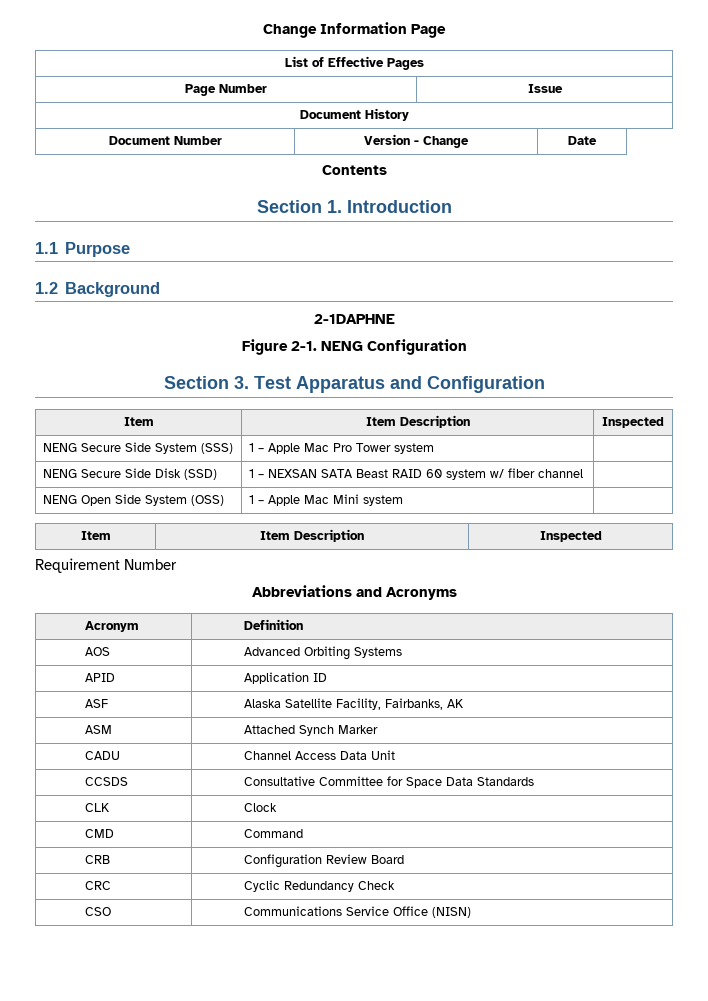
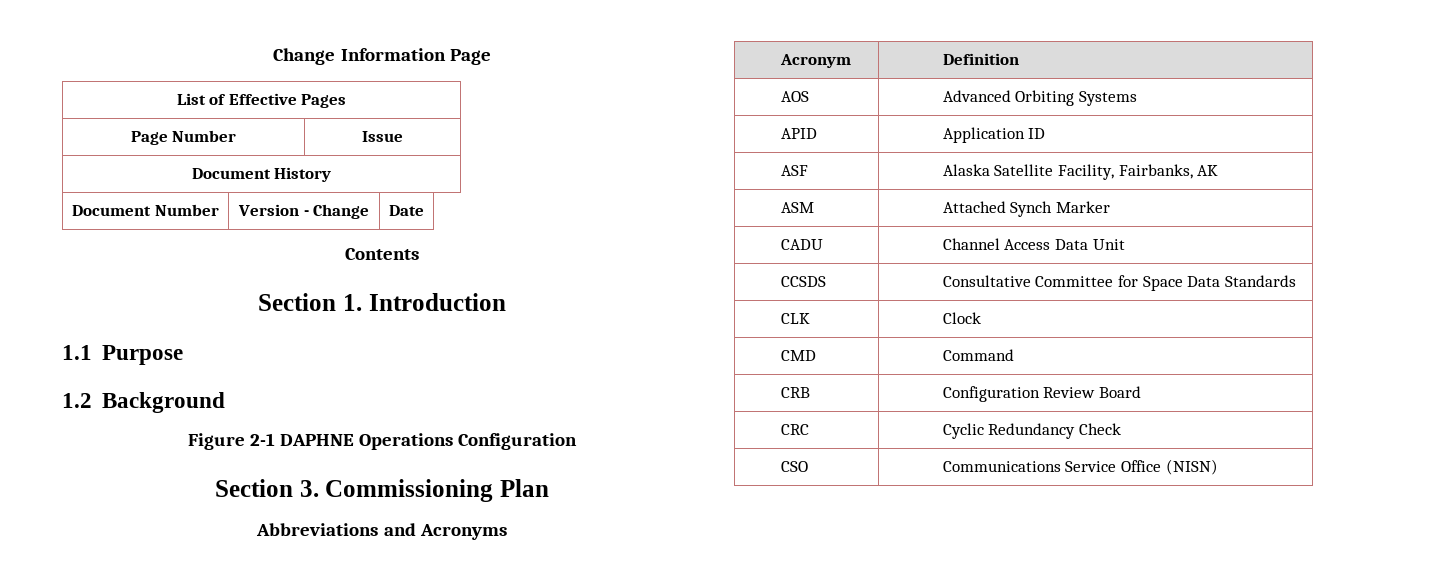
- 2-1DAPHNE
- Figure 2-1. NENG Configuration
+ Figure 2-1 DAPHNE Operations Configuration
- Section 3. Test Apparatus and Configuration
- Item | Item Description | Inspected
- NENG Secure Side System (SSS) | 1 – Apple Mac Pro Tower system |
- NENG Secure Side Disk (SSD) | 1 – NEXSAN SATA Beast RAID 60 system w/ fiber channel |
- NENG Open Side System (OSS) | 1 – Apple Mac Mini system |
- Item | Item Description | Inspected
- Requirement Number
+ Section 3. Commissioning Plan

